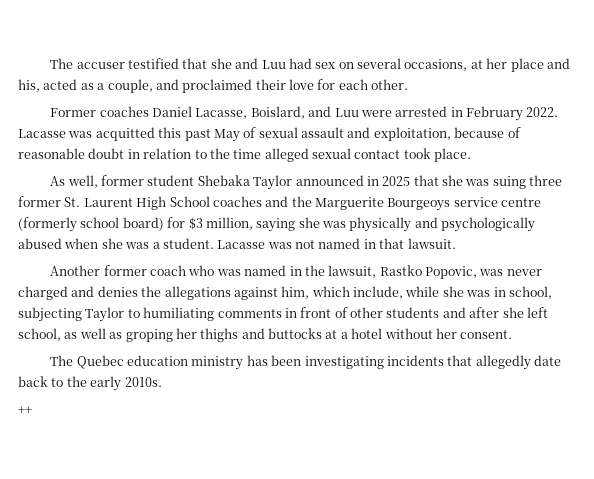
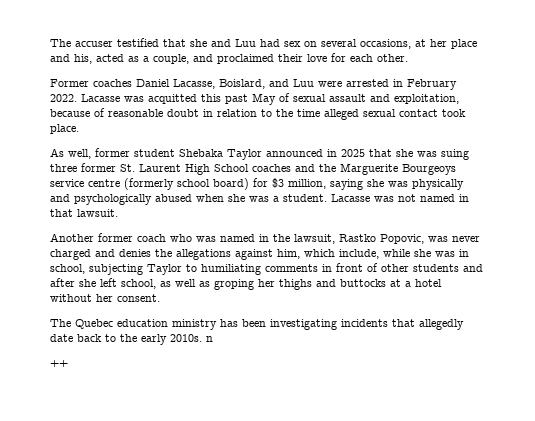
- The Quebec education ministry has been investigating incidents that allegedly date back to the early 2010s.
+ The Quebec education ministry has been investigating incidents that allegedly date back to the early 2010s. n

